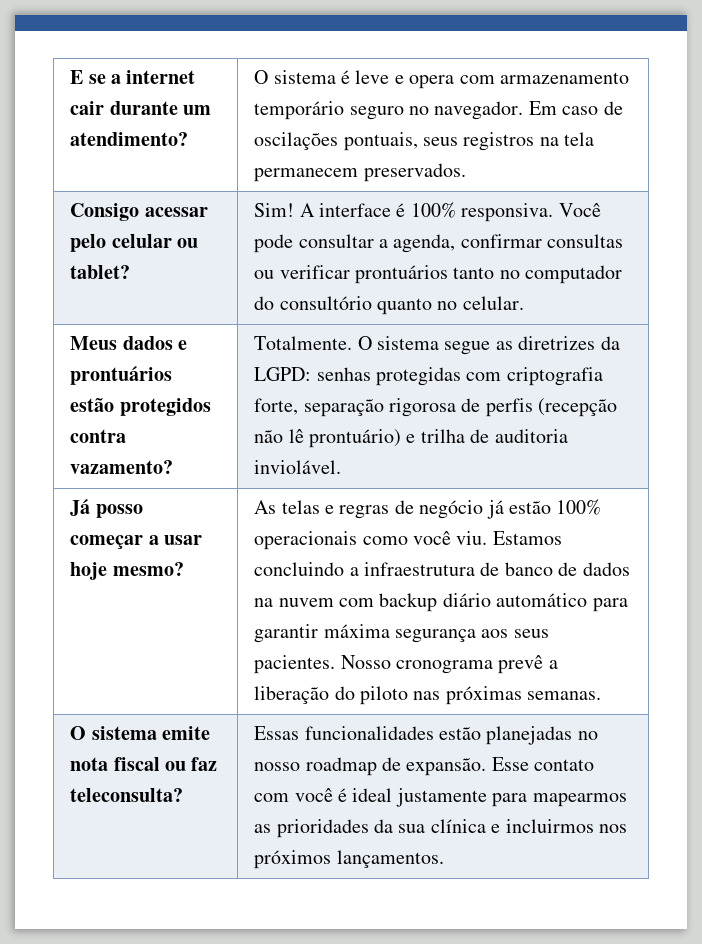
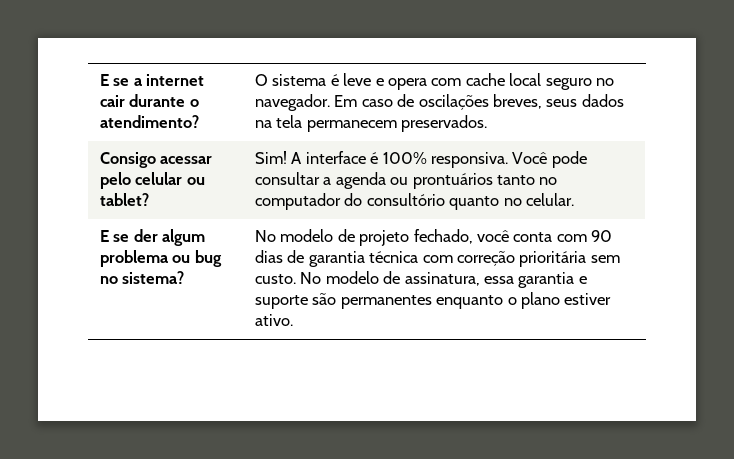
- E se a internet cair durante um atendimento? | O sistema é leve e opera com armazenamento temporário seguro no navegador. Em caso de oscilações pontuais, seus registros na tela permanecem preservados.
+ E se a internet cair durante o atendimento? | O sistema é leve e opera com cache local seguro no navegador. Em caso de oscilações breves, seus dados na tela permanecem preservados.
- Consigo acessar pelo celular ou tablet? | Sim! A interface é 100% responsiva. Você pode consultar a agenda, confirmar consultas ou verificar prontuários tanto no computador do consultório quanto no celular.
+ Consigo acessar pelo celular ou tablet? | Sim! A interface é 100% responsiva. Você pode consultar a agenda ou prontuários tanto no computador do consultório quanto no celular.
- Meus dados e prontuários estão protegidos contra vazamento? | Totalmente. O sistema segue as diretrizes da LGPD: senhas protegidas com criptografia forte, separação rigorosa de perfis (recepção não lê prontuário) e trilha de auditoria inviolável.
- Já posso começar a usar hoje mesmo? | As telas e regras de negócio já estão 100% operacionais como você viu. Estamos concluindo a infraestrutura de banco de dados na nuvem com backup diário automático para garantir máxima segurança aos seus pacientes. Nosso cronograma prevê a liberação do piloto nas próximas semanas.
- O sistema emite nota fiscal ou faz teleconsulta? | Essas funcionalidades estão planejadas no nosso roadmap de expansão. Esse contato com você é ideal justamente para mapearmos as prioridades da sua clínica e incluirmos nos próximos lançamentos.
+ E se der algum problema ou bug no sistema? | No modelo de projeto fechado, você conta com 90 dias de garantia técnica com correção prioritária sem custo. No modelo de assinatura, essa garantia e suporte são permanentes enquanto o plano estiver ativo.

